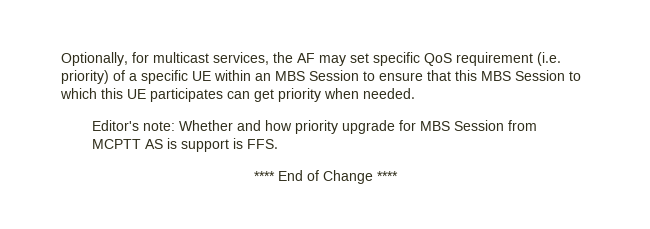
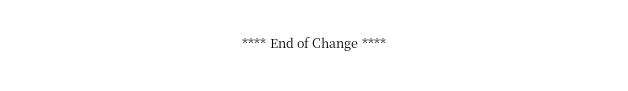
- Optionally, for multicast services, the AF may set specific QoS requirement (i.e. priority) of a specific UE within an MBS Session to ensure that this MBS Session to which this UE participates can get priority when needed.
- Editor's note: Whether and how priority upgrade for MBS Session from MCPTT AS is support is FFS.

